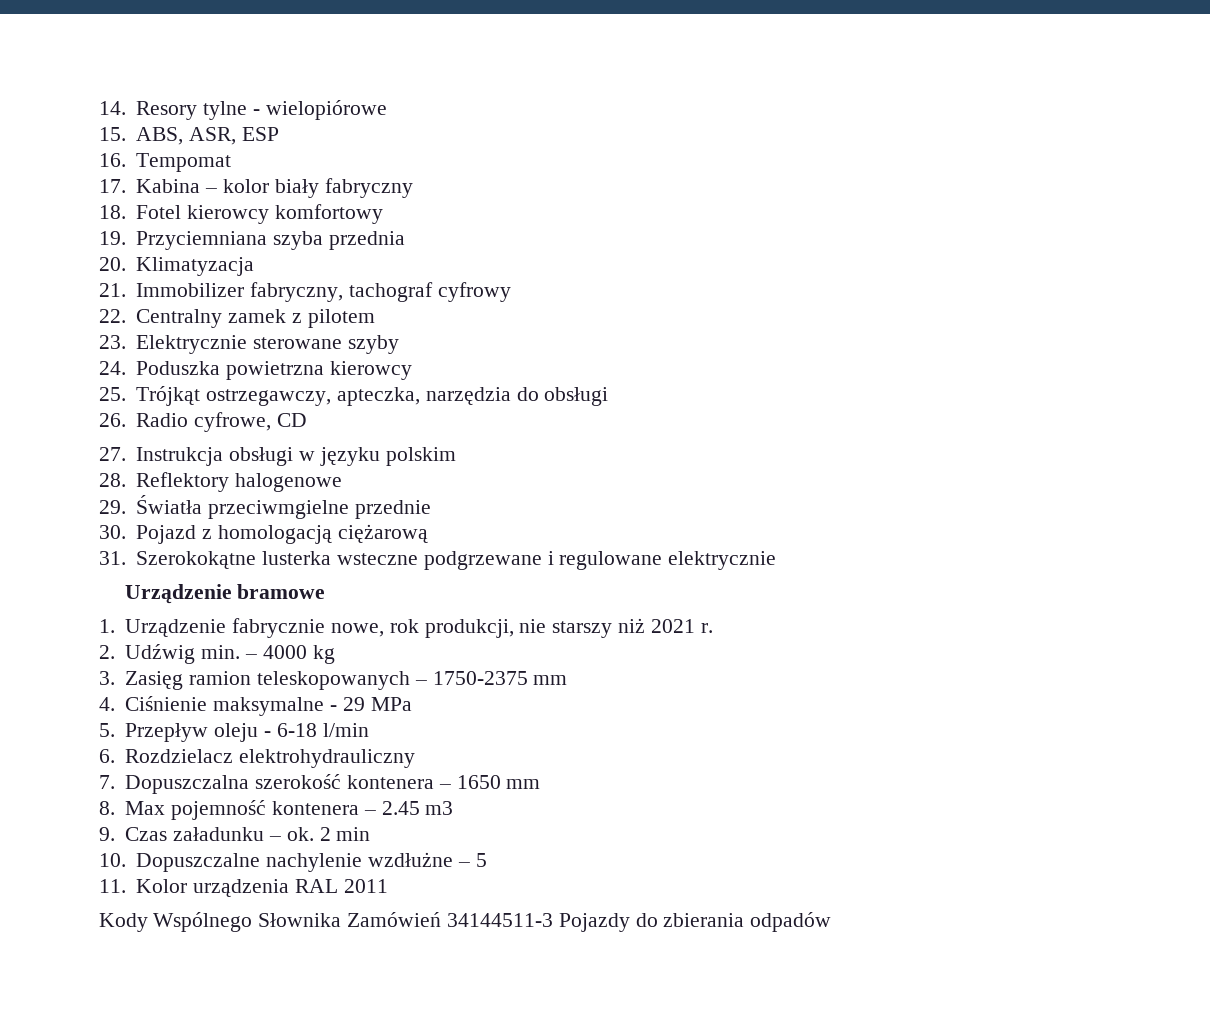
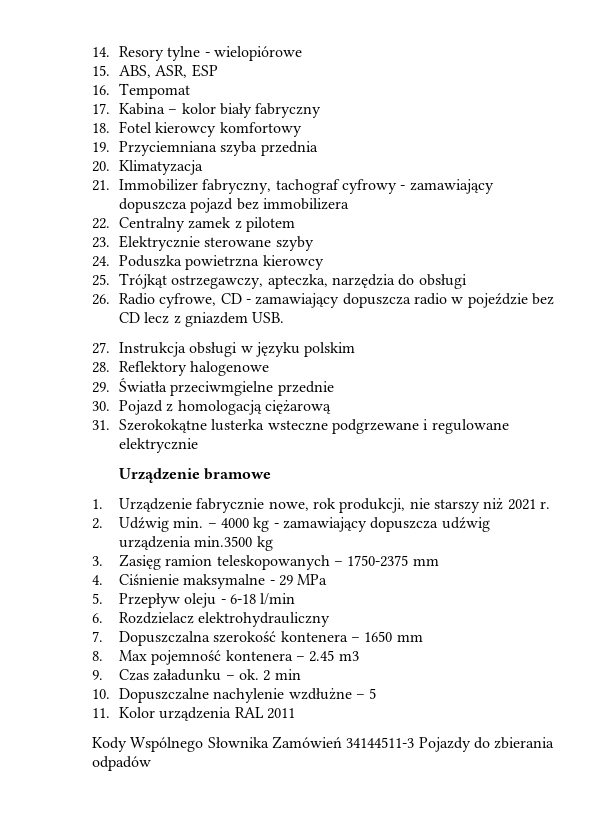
- 21. Immobilizer fabryczny, tachograf cyfrowy
+ 21. Immobilizer fabryczny, tachograf cyfrowy - zamawiający dopuszcza pojazd bez immobilizera
- 26. Radio cyfrowe, CD
+ 26. Radio cyfrowe, CD - zamawiający dopuszcza radio w pojeździe bez CD lecz z gniazdem USB.
- 2. Udźwig min. – 4000 kg
+ 2. Udźwig min. – 4000 kg - zamawiający dopuszcza udźwig urządzenia min.3500 kg

